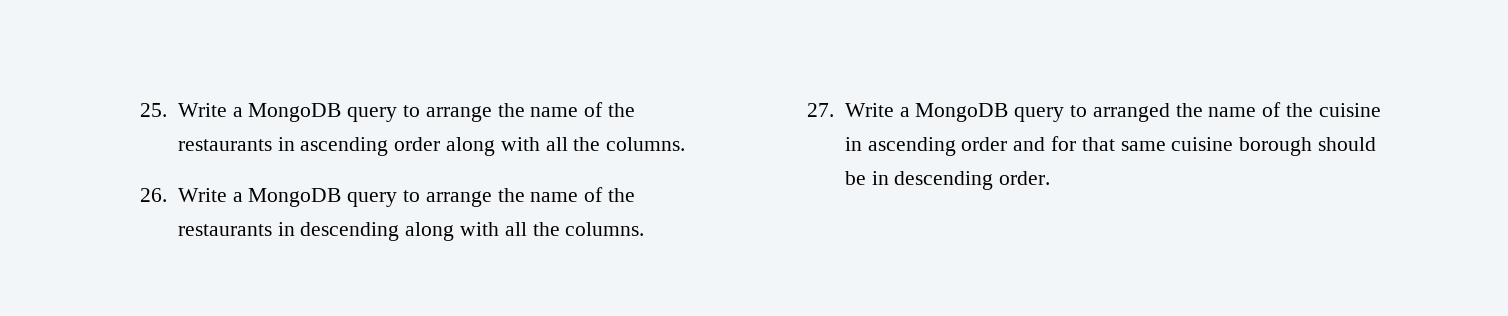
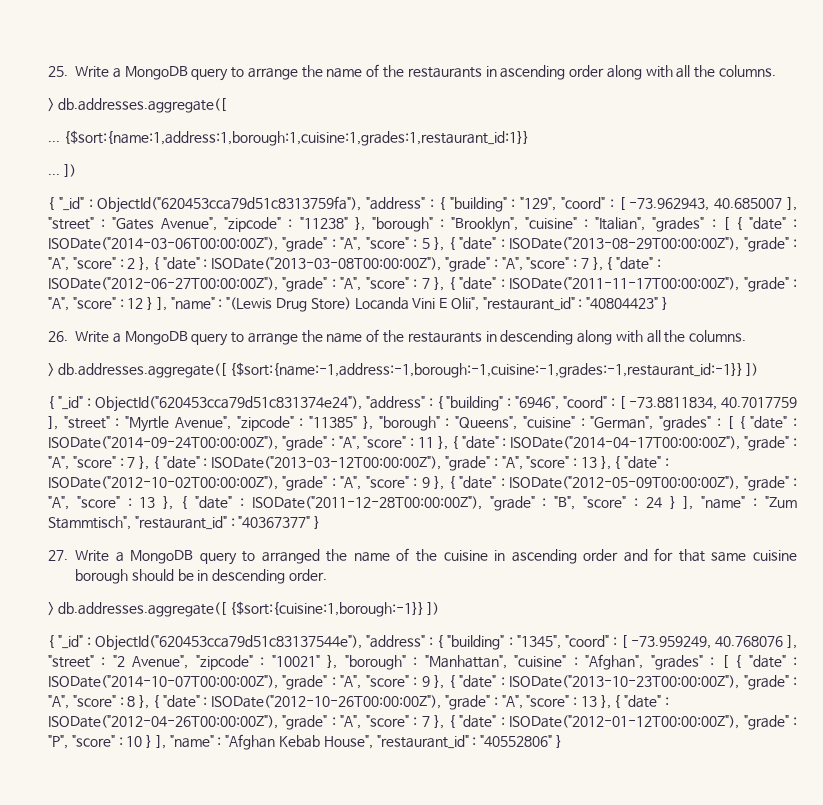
  25. Write a MongoDB query to arrange the name of the restaurants in ascending order along with all the columns.
+ > db.addresses.aggregate([
+ ... {$sort:{name:1,address:1,borough:1,cuisine:1,grades:1,restaurant_id:1}}
+ ... ])
+ { "_id" : ObjectId("620453cca79d51c8313759fa"), "address" : { "building" : "129", "coord" : [ -73.962943, 40.685007 ], "street" : "Gates Avenue", "zipcode" : "11238" }, "borough" : "Brooklyn", "cuisine" : "Italian", "grades" : [ { "date" : ISODate("2014-03-06T00:00:00Z"), "grade" : "A", "score" : 5 }, { "date" : ISODate("2013-08-29T00:00:00Z"), "grade" : "A", "score" : 2 }, { "date" : ISODate("2013-03-08T00:00:00Z"), "grade" : "A", "score" : 7 }, { "date" : ISODate("2012-06-27T00:00:00Z"), "grade" : "A", "score" : 7 }, { "date" : ISODate("2011-11-17T00:00:00Z"), "grade" : "A", "score" : 12 } ], "name" : "(Lewis Drug Store) Locanda Vini E Olii", "restaurant_id" : "40804423" }
+ > db.addresses.aggregate([ {$sort:{name:-1,address:-1,borough:-1,cuisine:-1,grades:-1,restaurant_id:-1}} ])
+ { "_id" : ObjectId("620453cca79d51c831374e24"), "address" : { "building" : "6946", "coord" : [ -73.8811834, 40.7017759 ], "street" : "Myrtle Avenue", "zipcode" : "11385" }, "borough" : "Queens", "cuisine" : "German", "grades" : [ { "date" : ISODate("2014-09-24T00:00:00Z"), "grade" : "A", "score" : 11 }, { "date" : ISODate("2014-04-17T00:00:00Z"), "grade" : "A", "score" : 7 }, { "date" : ISODate("2013-03-12T00:00:00Z"), "grade" : "A", "score" : 13 }, { "date" : ISODate("2012-10-02T00:00:00Z"), "grade" : "A", "score" : 9 }, { "date" : ISODate("2012-05-09T00:00:00Z"), "grade" : "A", "score" : 13 }, { "date" : ISODate("2011-12-28T00:00:00Z"), "grade" : "B", "score" : 24 } ], "name" : "Zum Stammtisch", "restaurant_id" : "40367377" }
+ > db.addresses.aggregate([ {$sort:{cuisine:1,borough:-1}} ])
+ { "_id" : ObjectId("620453cca79d51c83137544e"), "address" : { "building" : "1345", "coord" : [ -73.959249, 40.768076 ], "street" : "2 Avenue", "zipcode" : "10021" }, "borough" : "Manhattan", "cuisine" : "Afghan", "grades" : [ { "date" : ISODate("2014-10-07T00:00:00Z"), "grade" : "A", "score" : 9 }, { "date" : ISODate("2013-10-23T00:00:00Z"), "grade" : "A", "score" : 8 }, { "date" : ISODate("2012-10-26T00:00:00Z"), "grade" : "A", "score" : 13 }, { "date" : ISODate("2012-04-26T00:00:00Z"), "grade" : "A", "score" : 7 }, { "date" : ISODate("2012-01-12T00:00:00Z"), "grade" : "P", "score" : 10 } ], "name" : "Afghan Kebab House", "restaurant_id" : "40552806" }

